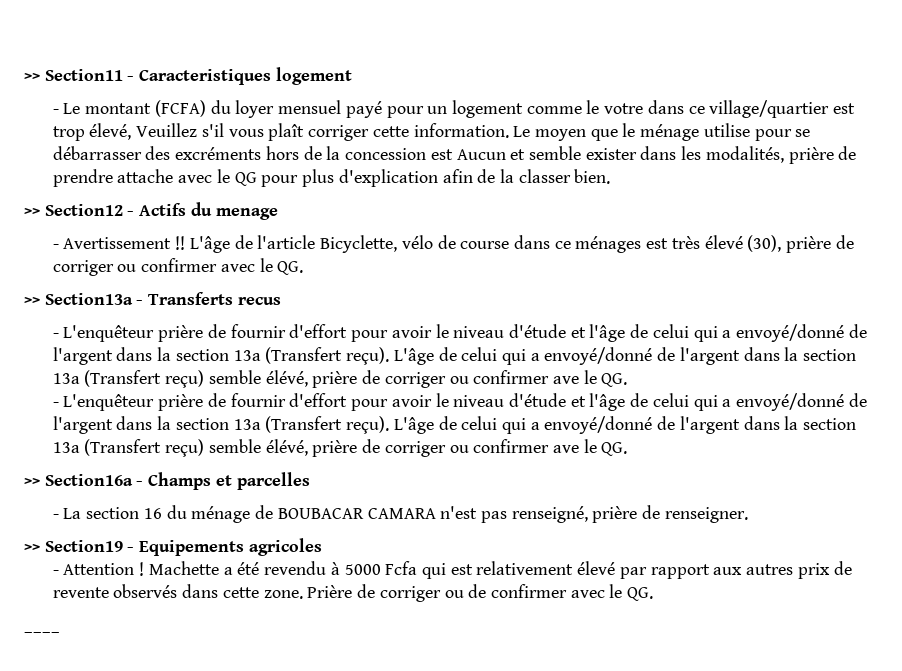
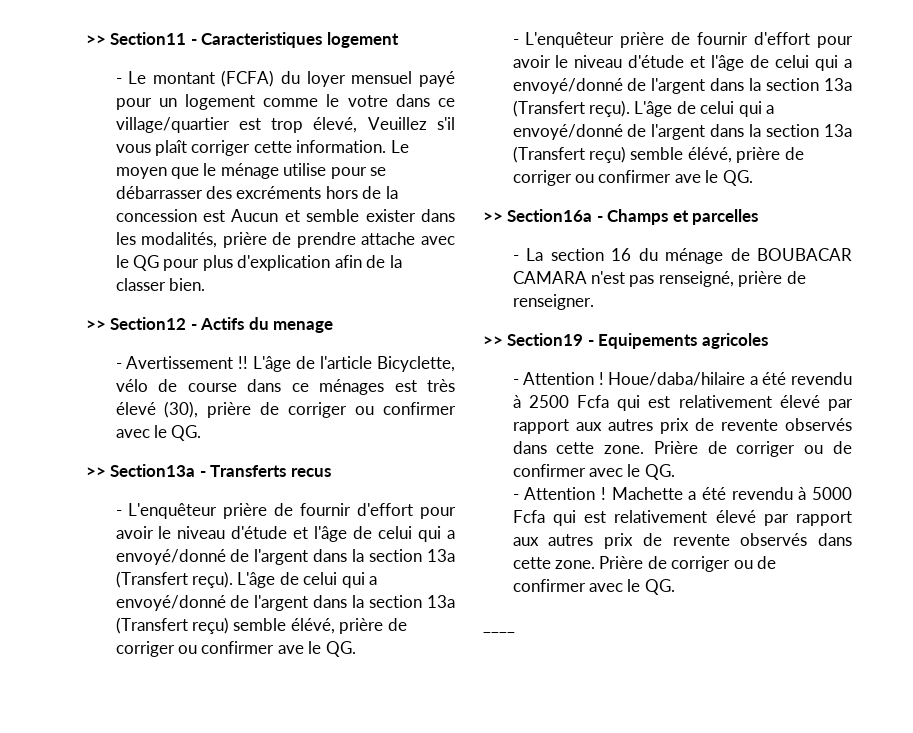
+ - Attention ! Houe/daba/hilaire a été revendu à 2500 Fcfa qui est relativement élevé par rapport aux autres prix de revente observés dans cette zone. Prière de corriger ou de confirmer avec le QG.

